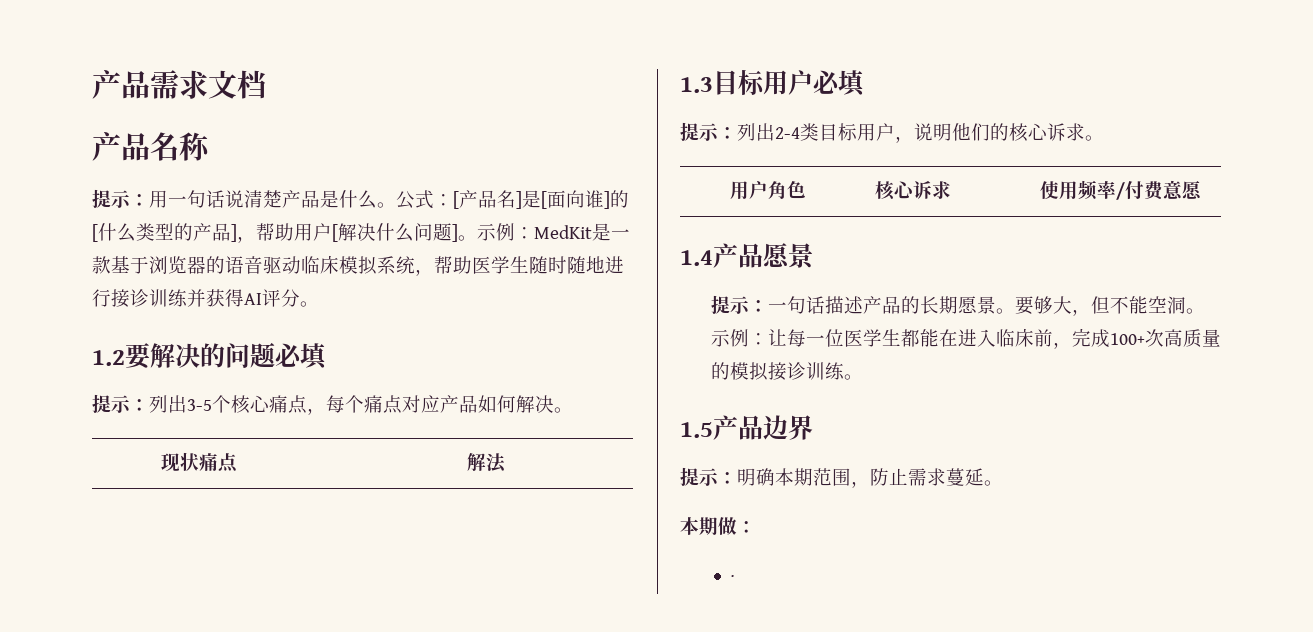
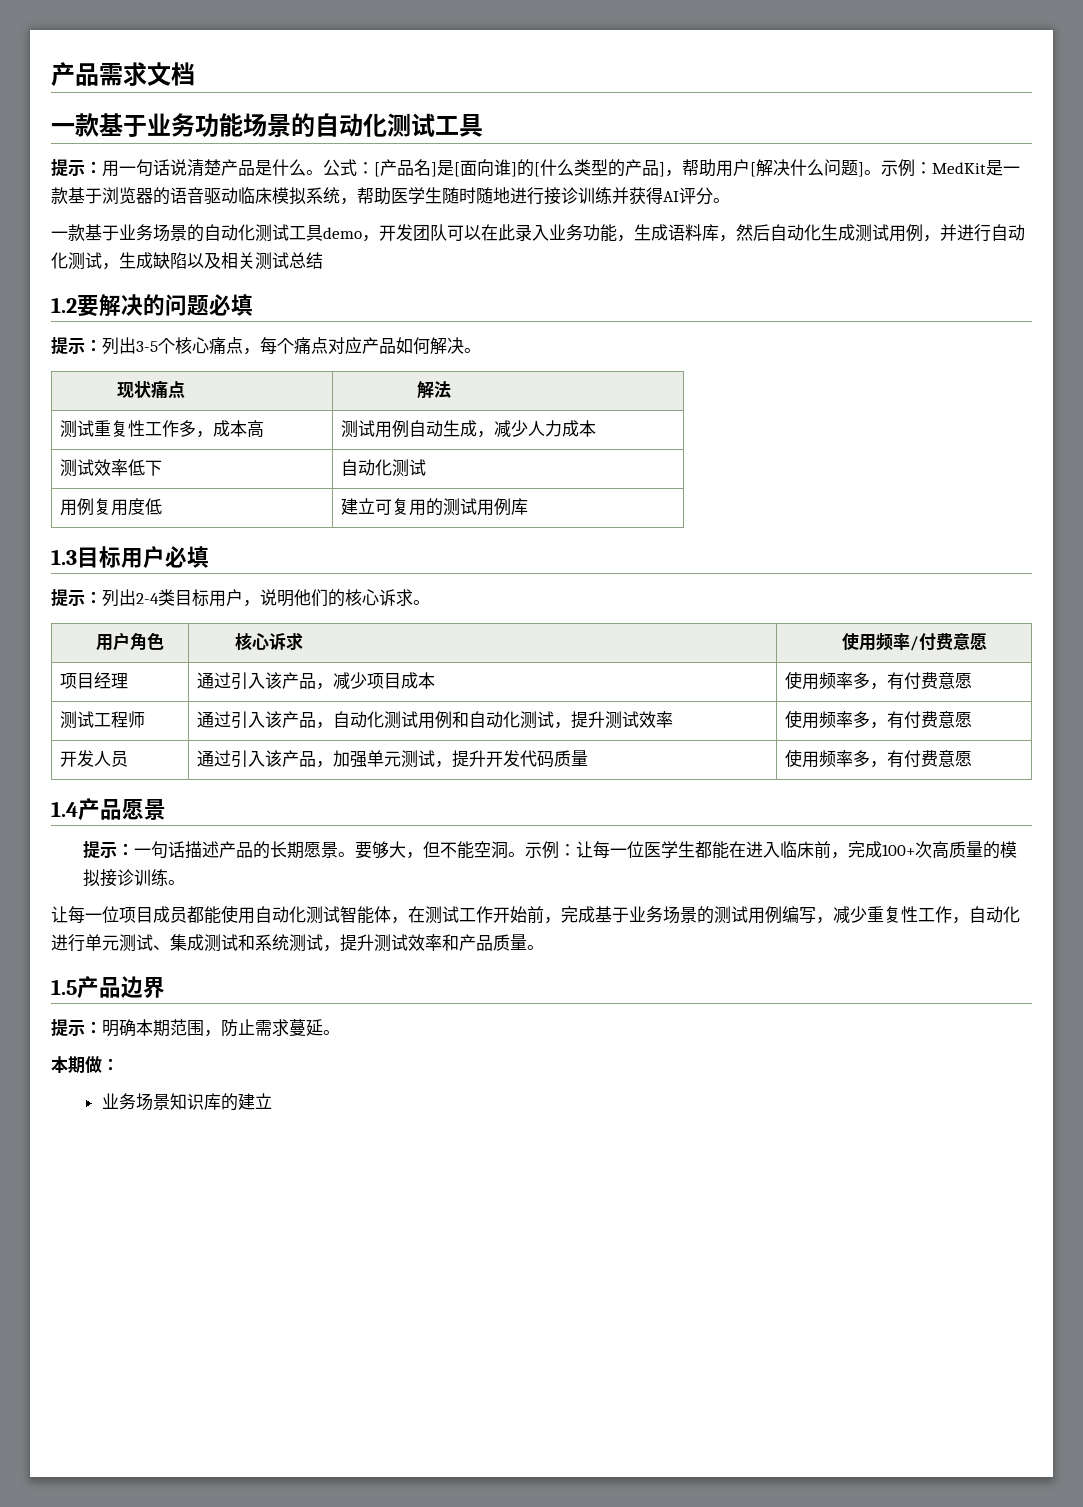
- 产品名称
+ 一款基于业务功能场景的自动化测试工具
+ 一款基于业务场景的自动化测试工具demo，开发团队可以在此录入业务功能，生成语料库，然后自动化生成测试用例，并进行自动化测试，生成缺陷以及相关测试总结
+ 测试重复性工作多，成本高 | 测试用例自动生成，减少人力成本
+ 测试效率低下 | 自动化测试
+ 用例复用度低 | 建立可复用的测试用例库
+ 项目经理 | 通过引入该产品，减少项目成本 | 使用频率多，有付费意愿
+ 测试工程师 | 通过引入该产品，自动化测试用例和自动化测试，提升测试效率 | 使用频率多，有付费意愿
+ 开发人员 | 通过引入该产品，加强单元测试，提升开发代码质量 | 使用频率多，有付费意愿
+ 让每一位项目成员都能使用自动化测试智能体，在测试工作开始前，完成基于业务场景的测试用例编写，减少重复性工作，自动化进行单元测试、集成测试和系统测试，提升测试效率和产品质量。
- ·
+ 业务场景知识库的建立

